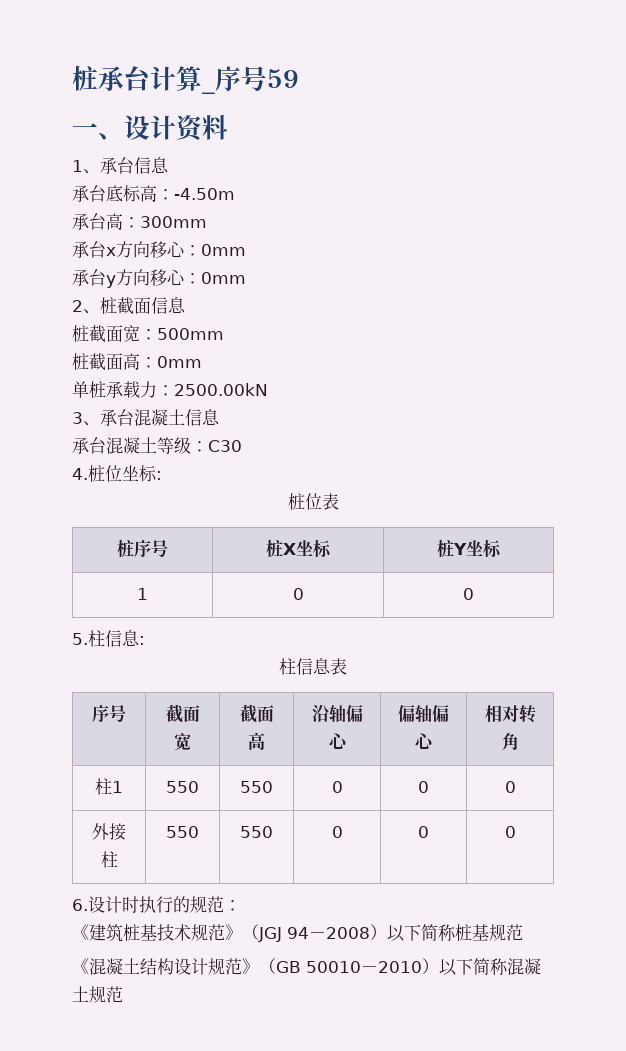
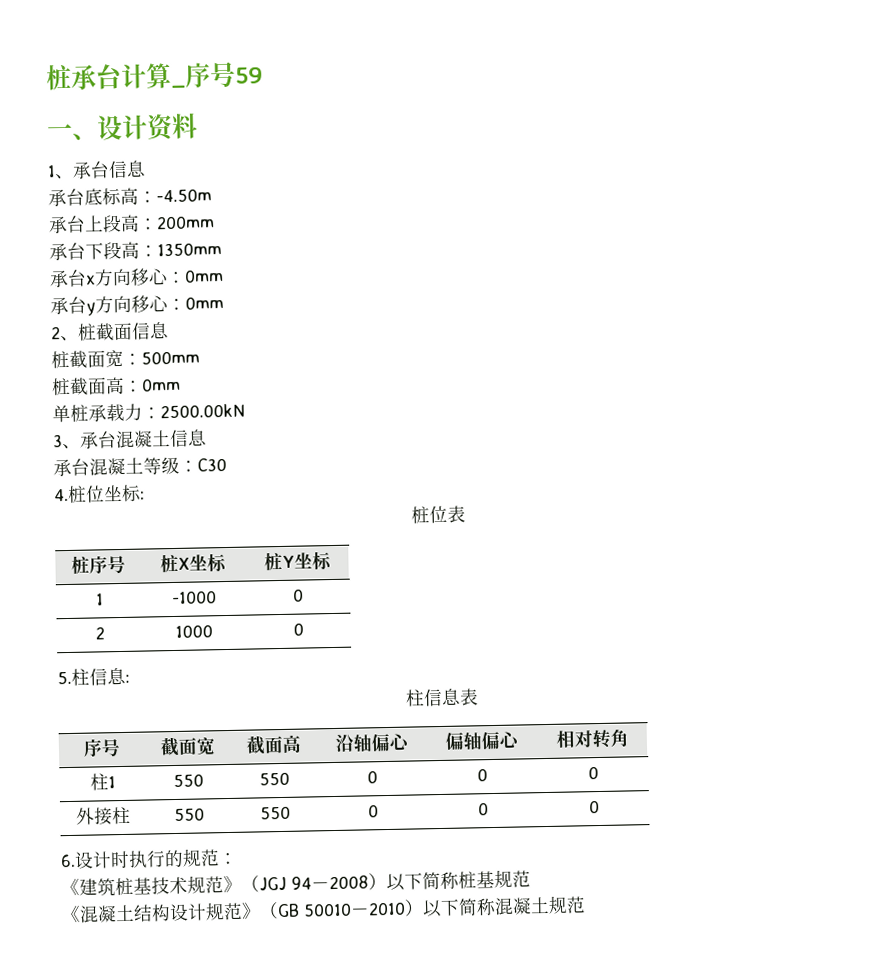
- 承台高：300mm
+ 承台上段高：200mm
+ 承台下段高：1350mm
- 1 | 0 | 0
+ 1 | -1000 | 0
+ 2 | 1000 | 0

